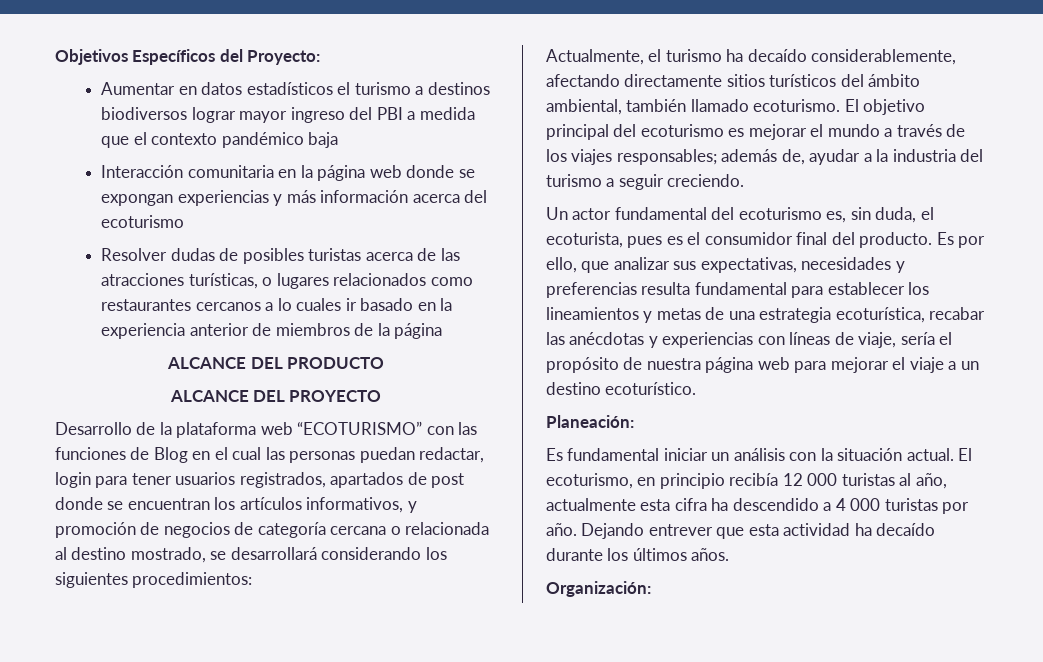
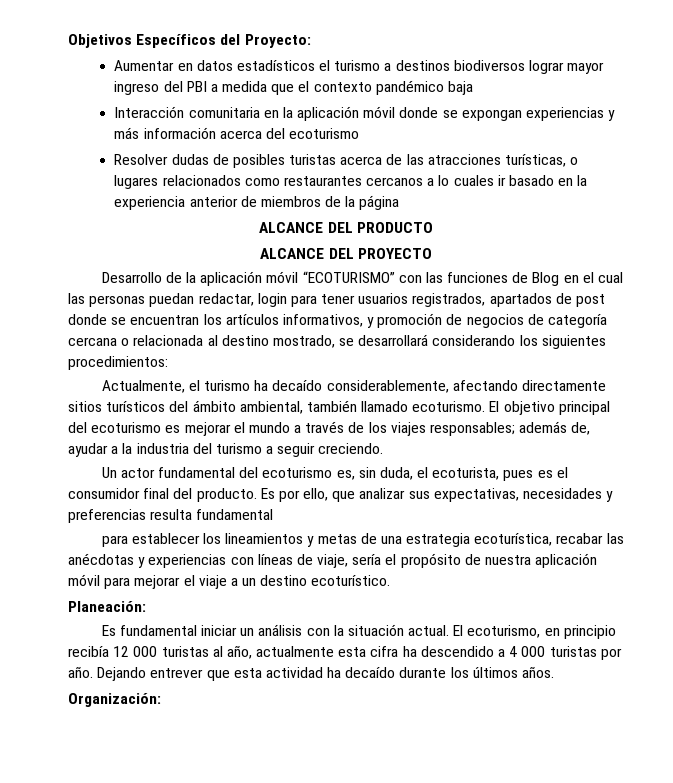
- Interacción comunitaria en la página web donde se expongan experiencias y más información acerca del ecoturismo
+ Interacción comunitaria en la aplicación móvil donde se expongan experiencias y más información acerca del ecoturismo
- Desarrollo de la plataforma web “ECOTURISMO” con las funciones de Blog en el cual las personas puedan redactar, login para tener usuarios registrados, apartados de post donde se encuentran los artículos informativos, y promoción de negocios de categoría cercana o relacionada al destino mostrado, se desarrollará considerando los siguientes procedimientos:
+ Desarrollo de la aplicación móvil “ECOTURISMO” con las funciones de Blog en el cual las personas puedan redactar, login para tener usuarios registrados, apartados de post donde se encuentran los artículos informativos, y promoción de negocios de categoría cercana o relacionada al destino mostrado, se desarrollará considerando los siguientes procedimientos:
- Es por ello, que analizar sus expectativas, necesidades y preferencias resulta fundamental para establecer los lineamientos y metas de una estrategia ecoturística, recabar las anécdotas y experiencias con líneas de viaje, sería el propósito de nuestra página web para mejorar el viaje a un destino ecoturístico.
+ Es por ello, que analizar sus expectativas, necesidades y preferencias resulta fundamental
+ para establecer los lineamientos y metas de una estrategia ecoturística, recabar las anécdotas y experiencias con líneas de viaje, sería el propósito de nuestra aplicación móvil para mejorar el viaje a un destino ecoturístico.

